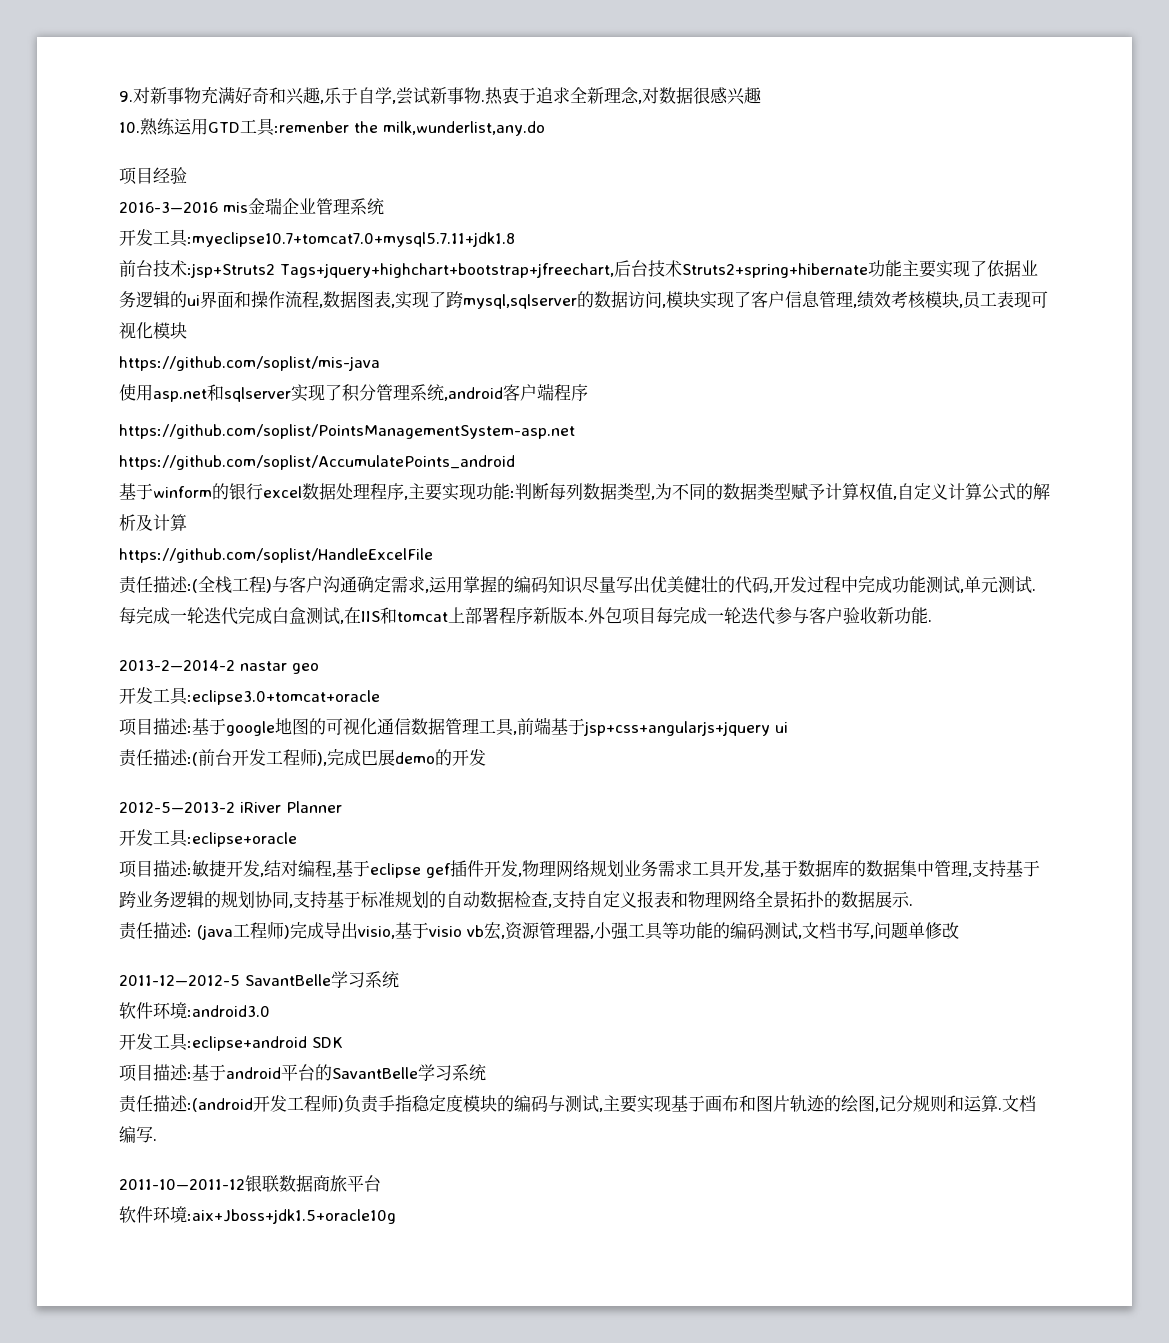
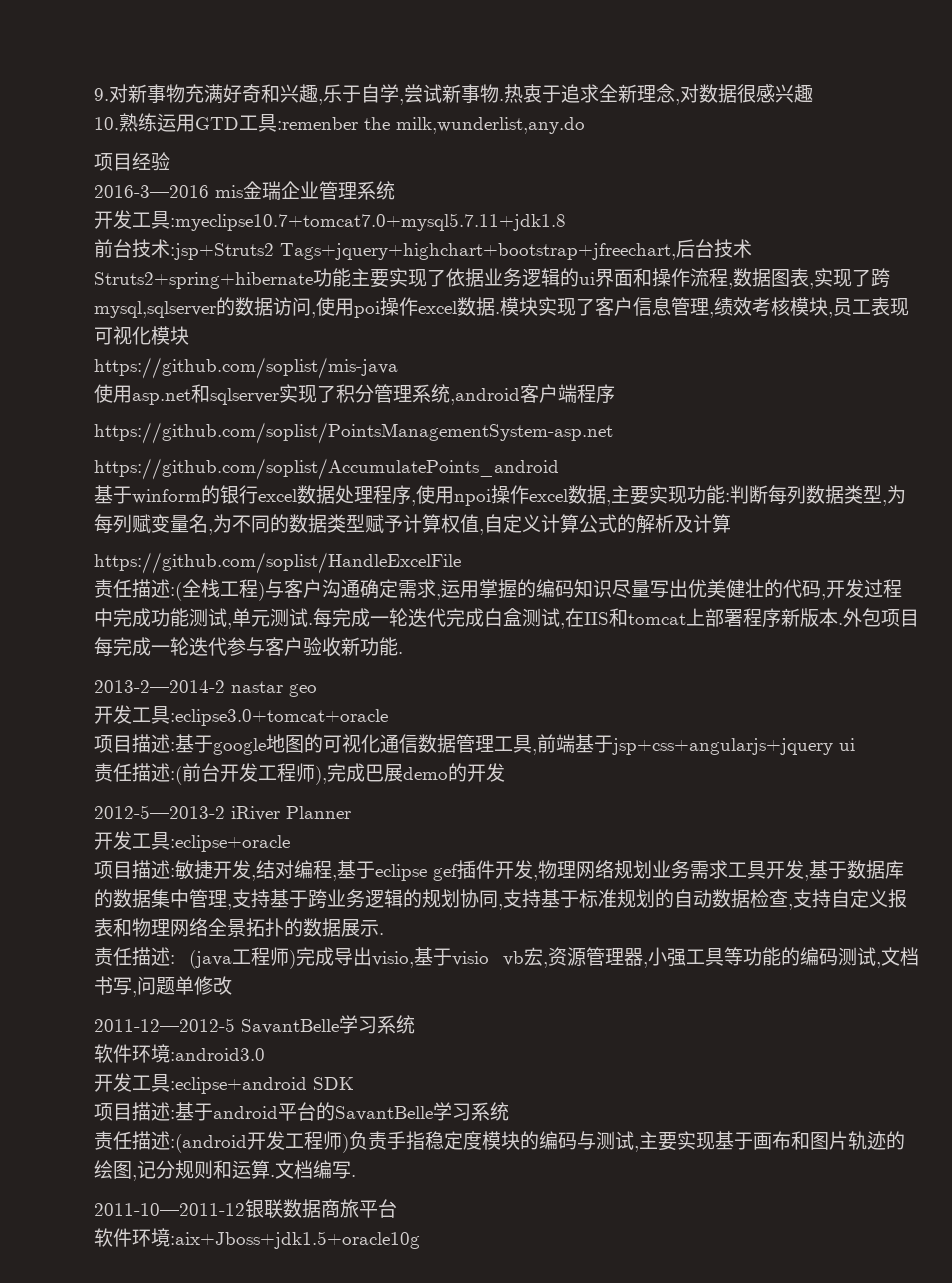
- 前台技术:jsp+Struts2 Tags+jquery+highchart+bootstrap+jfreechart,后台技术Struts2+spring+hibernate功能主要实现了依据业务逻辑的ui界面和操作流程,数据图表,实现了跨mysql,sqlserver的数据访问,模块实现了客户信息管理,绩效考核模块,员工表现可视化模块
+ 前台技术:jsp+Struts2 Tags+jquery+highchart+bootstrap+jfreechart,后台技术Struts2+spring+hibernate功能主要实现了依据业务逻辑的ui界面和操作流程,数据图表,实现了跨mysql,sqlserver的数据访问,使用poi操作excel数据.模块实现了客户信息管理,绩效考核模块,员工表现可视化模块
- 基于winform的银行excel数据处理程序,主要实现功能:判断每列数据类型,为不同的数据类型赋予计算权值,自定义计算公式的解析及计算
+ 基于winform的银行excel数据处理程序,使用npoi操作excel数据,主要实现功能:判断每列数据类型,为每列赋变量名,为不同的数据类型赋予计算权值,自定义计算公式的解析及计算

